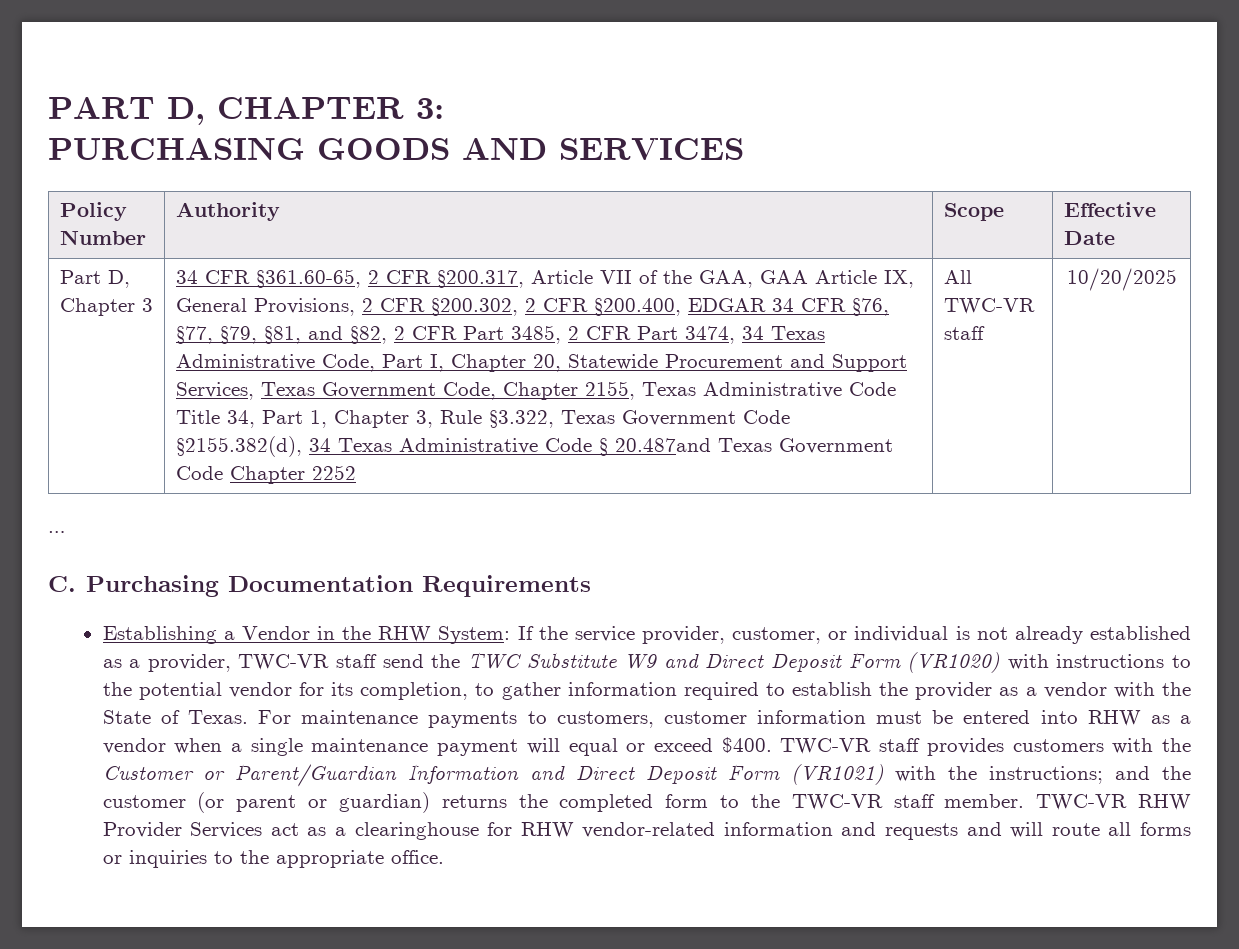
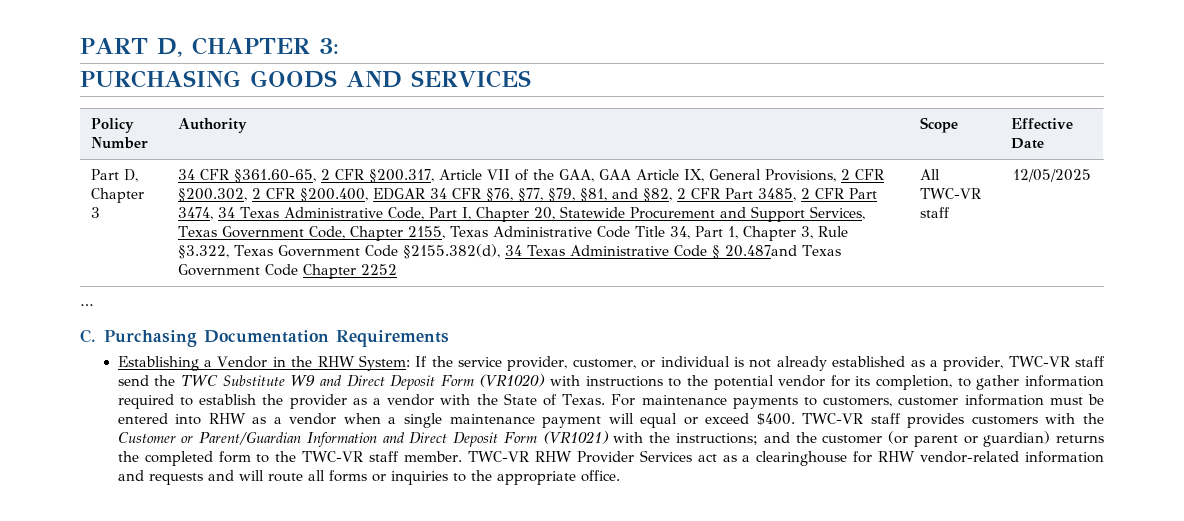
- 10/20/2025
+ 12/05/2025

